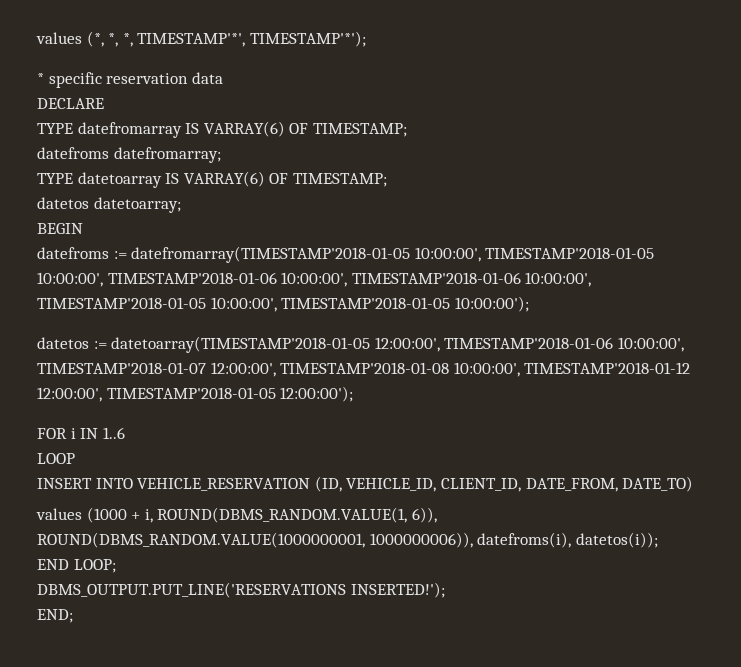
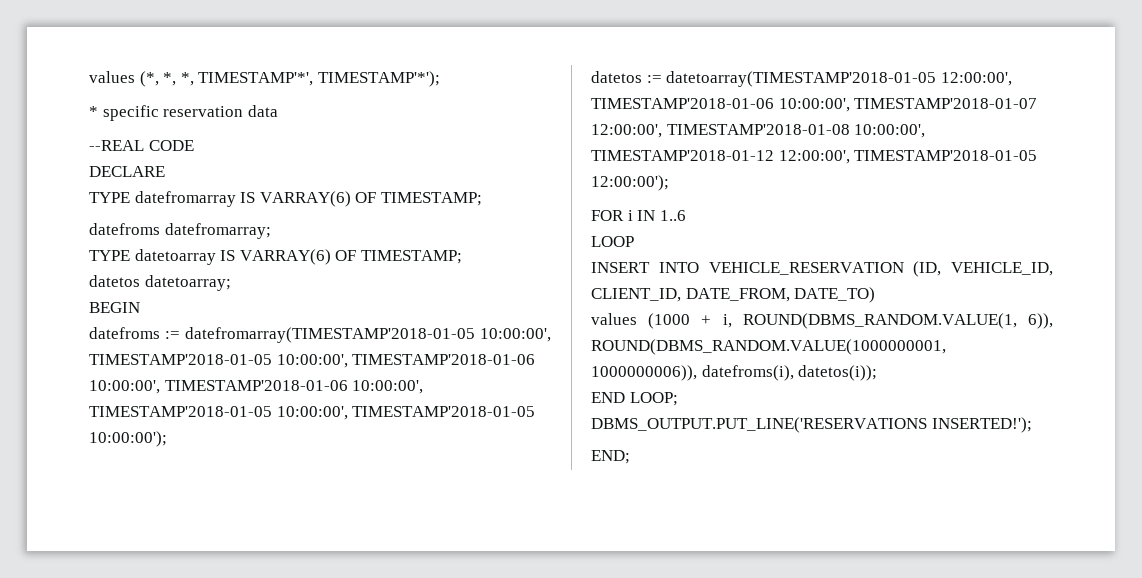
+ --REAL CODE

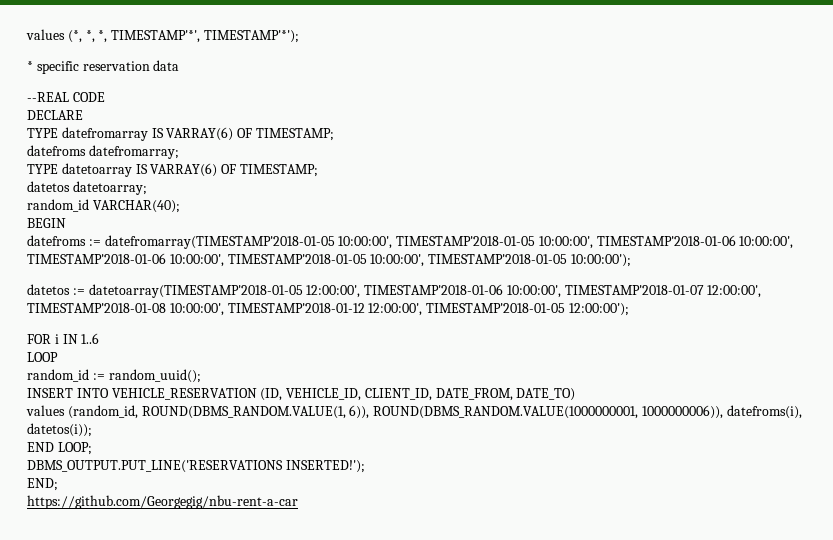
+ random_id VARCHAR(40);
+ random_id := random_uuid();
- values (1000 + i, ROUND(DBMS_RANDOM.VALUE(1, 6)), ROUND(DBMS_RANDOM.VALUE(1000000001, 1000000006)), datefroms(i), datetos(i));
+ values (random_id, ROUND(DBMS_RANDOM.VALUE(1, 6)), ROUND(DBMS_RANDOM.VALUE(1000000001, 1000000006)), datefroms(i), datetos(i));
+ https://github.com/Georgegig/nbu-rent-a-car

